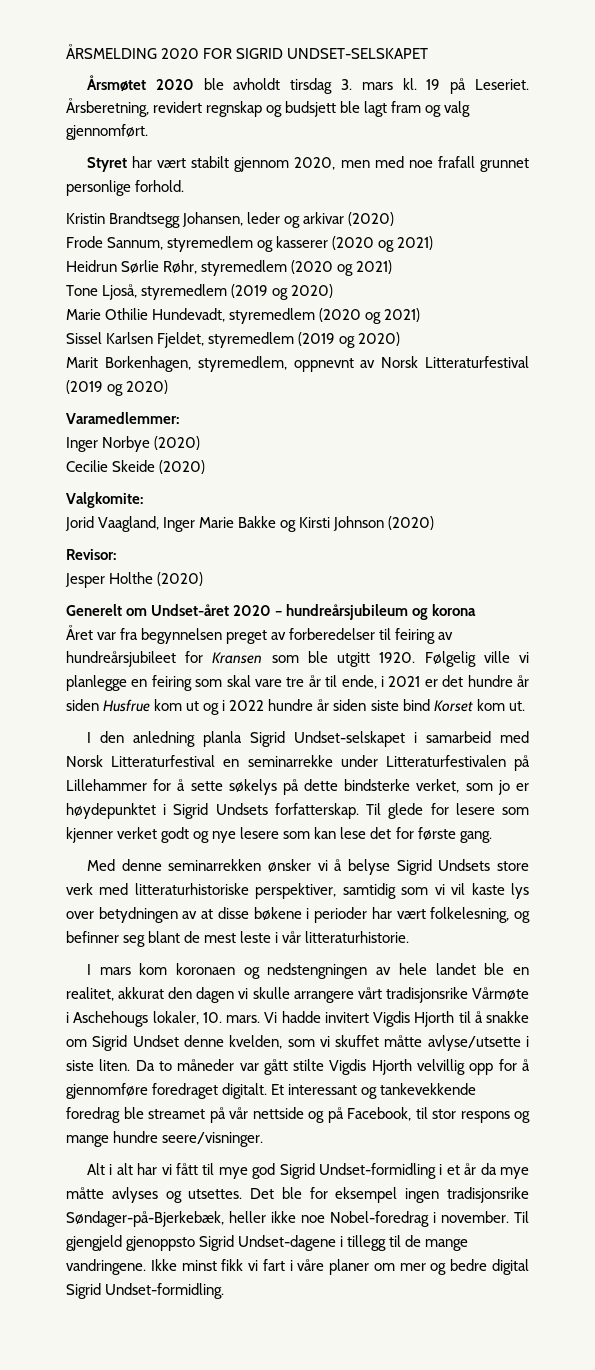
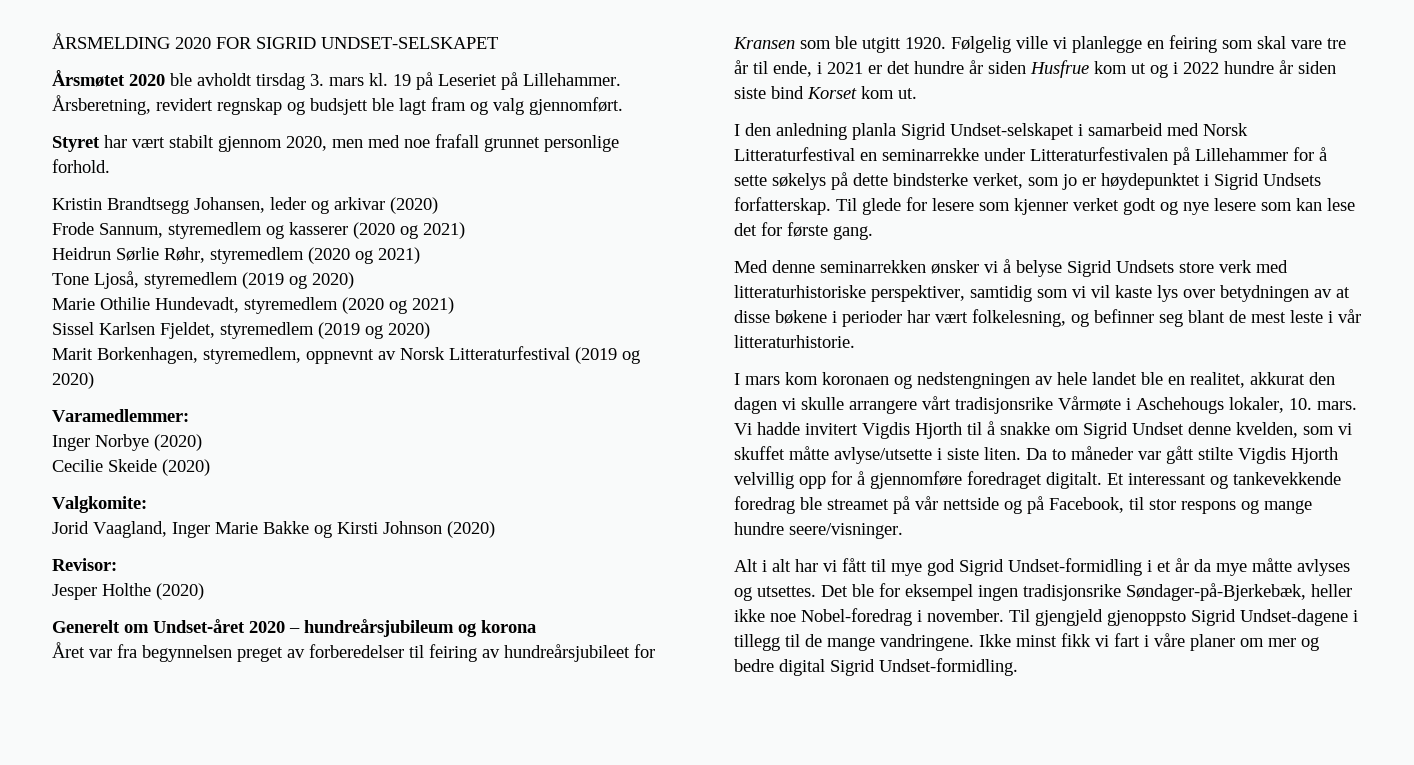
- 19 på Leseriet.
+ 19 på Leseriet på Lillehammer.

